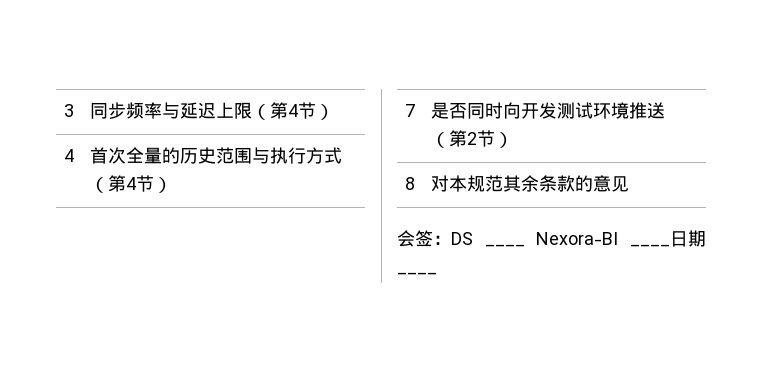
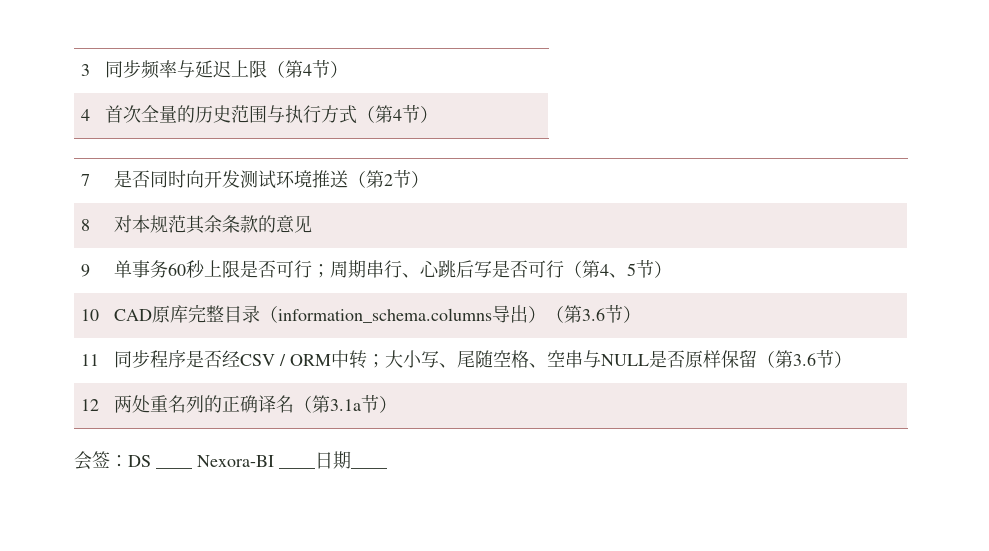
+ 9 | 单事务60秒上限是否可行；周期串行、心跳后写是否可行（第4、5节）
+ 10 | CAD原库完整目录（information_schema.columns导出）（第3.6节）
+ 11 | 同步程序是否经CSV / ORM中转；大小写、尾随空格、空串与NULL是否原样保留（第3.6节）
+ 12 | 两处重名列的正确译名（第3.1a节）

